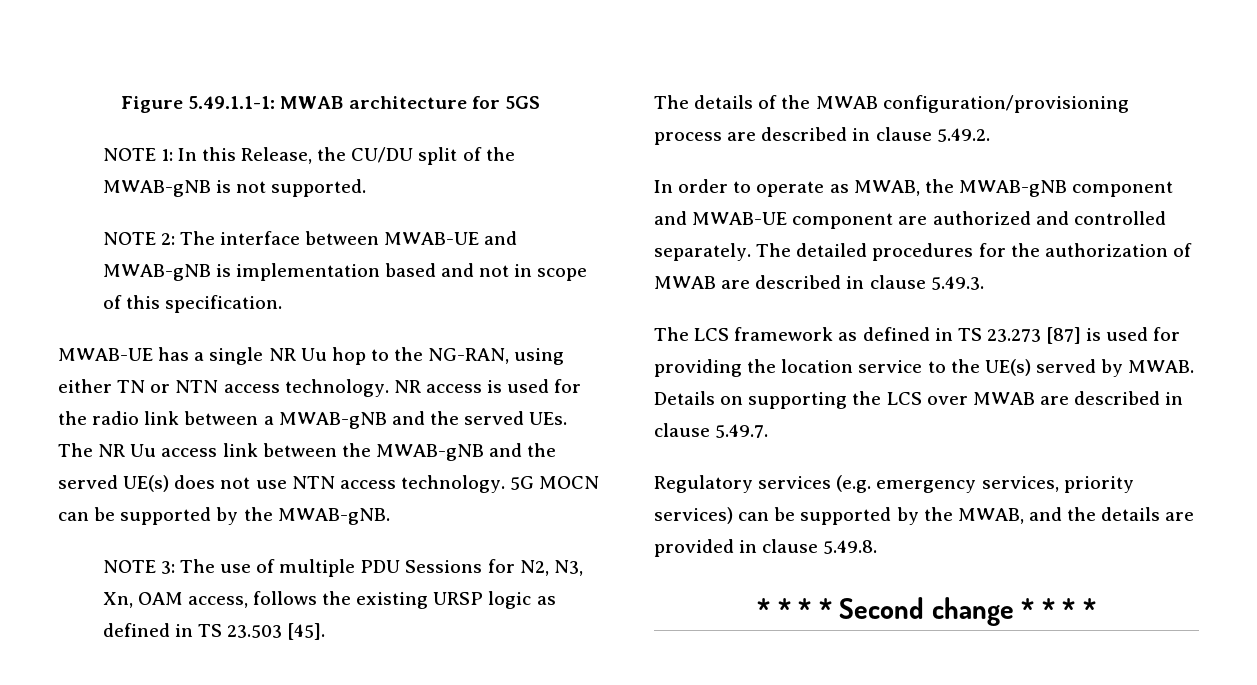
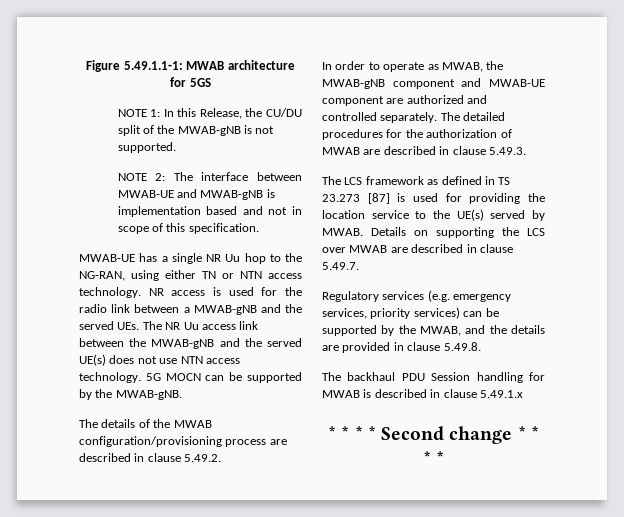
- NOTE 3: The use of multiple PDU Sessions for N2, N3, Xn, OAM access, follows the existing URSP logic as defined in TS 23.503 [45].
+ The backhaul PDU Session handling for MWAB is described in clause 5.49.1.x

